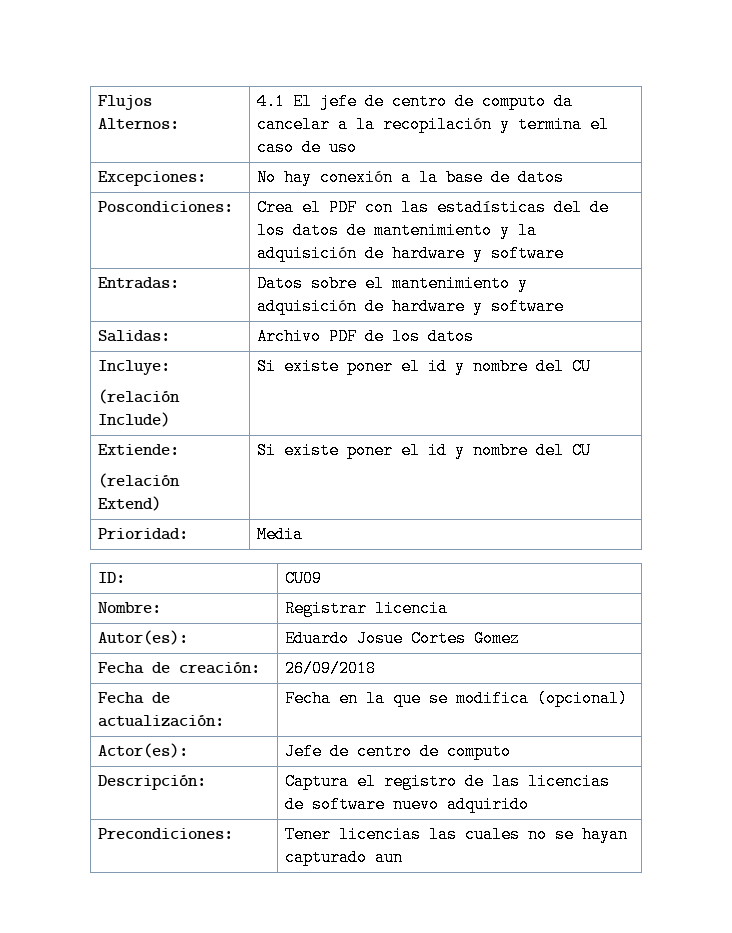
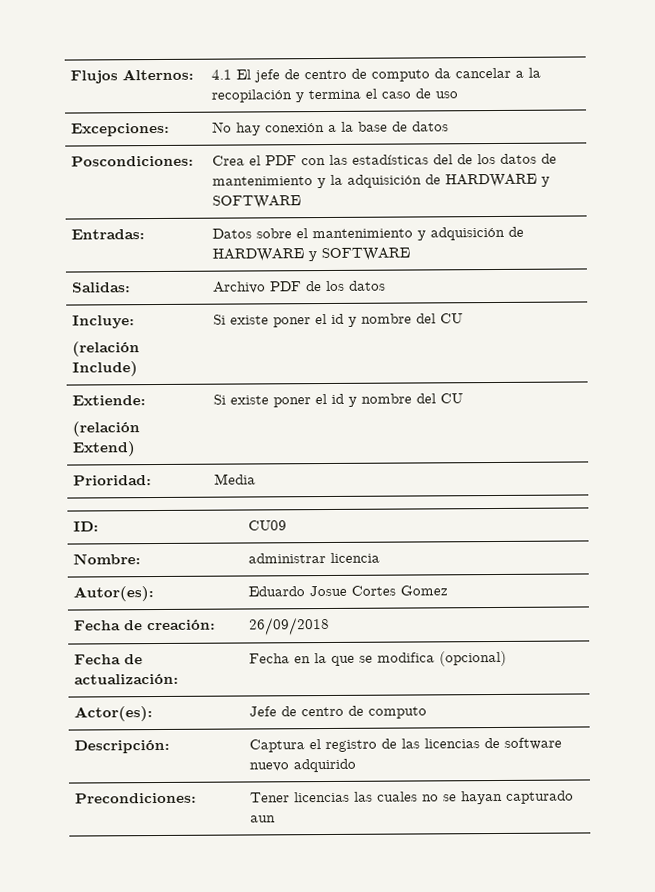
- Poscondiciones: | Crea el PDF con las estadísticas del de los datos de mantenimiento y la adquisición de hardware y software
+ Poscondiciones: | Crea el PDF con las estadísticas del de los datos de mantenimiento y la adquisición de HARDWARE y SOFTWARE
- Entradas: | Datos sobre el mantenimiento y adquisición de hardware y software
+ Entradas: | Datos sobre el mantenimiento y adquisición de HARDWARE y SOFTWARE
- Nombre: | Registrar licencia
+ Nombre: | administrar licencia

